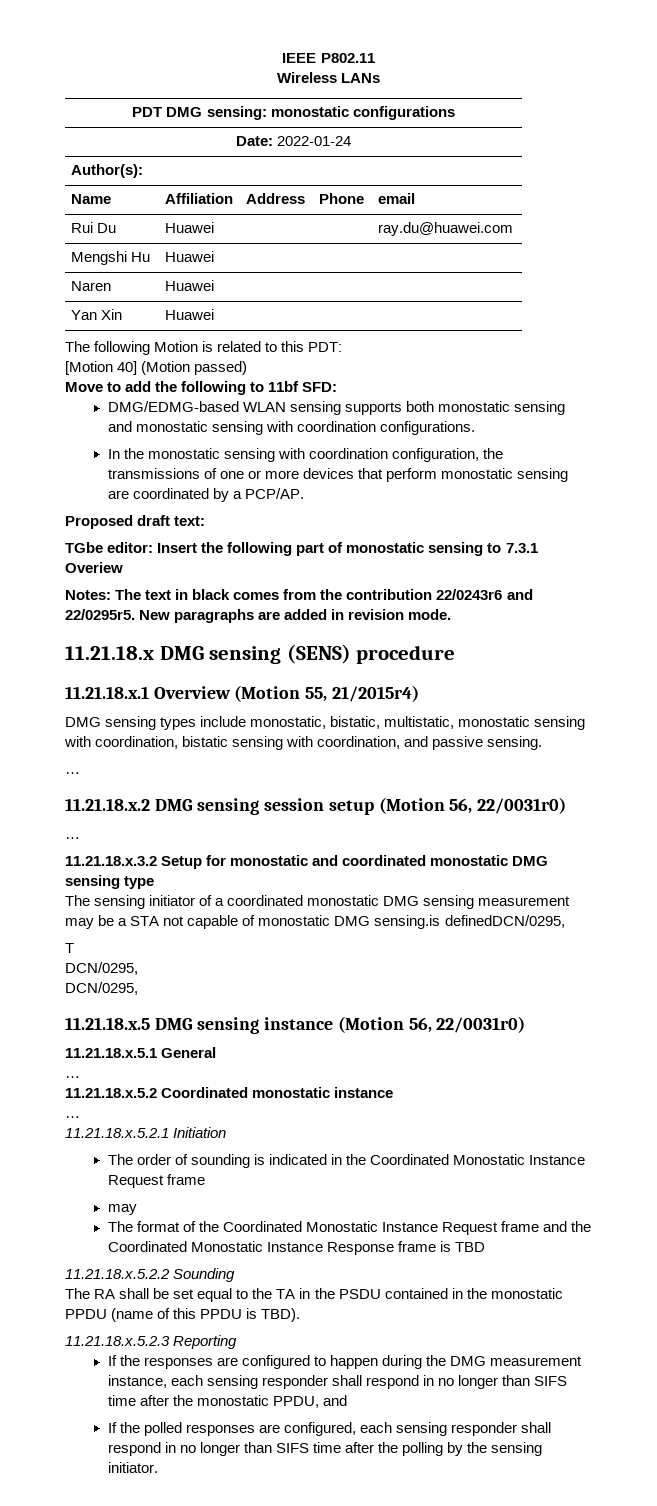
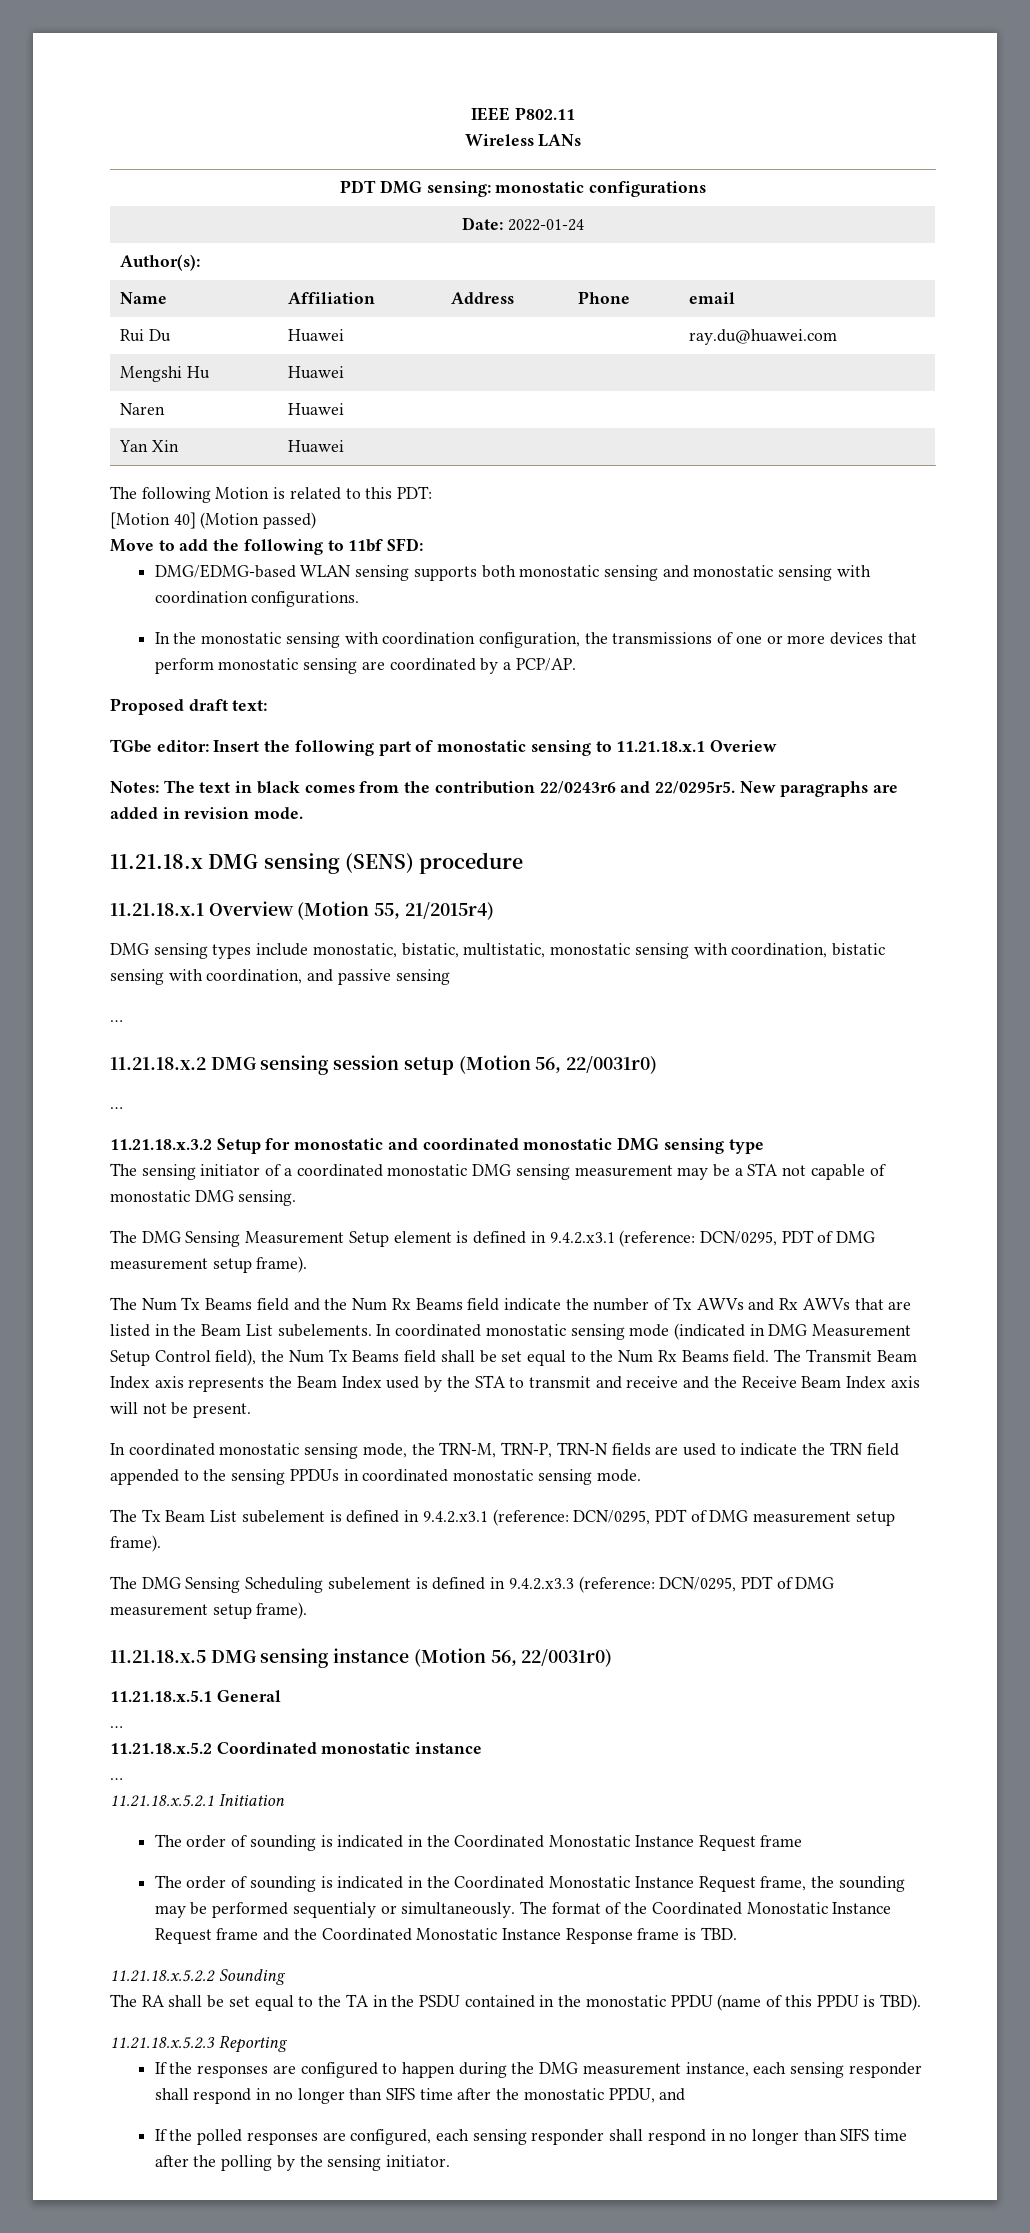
- TGbe editor: Insert the following part of monostatic sensing to 7.3.1 Overiew
+ TGbe editor: Insert the following part of monostatic sensing to 11.21.18.x.1 Overiew
- DMG sensing types include monostatic, bistatic, multistatic, monostatic sensing with coordination, bistatic sensing with coordination, and passive sensing.
+ DMG sensing types include monostatic, bistatic, multistatic, monostatic sensing with coordination, bistatic sensing with coordination, and passive sensing
- The sensing initiator of a coordinated monostatic DMG sensing measurement may be a STA not capable of monostatic DMG sensing.is definedDCN/0295,
- T
- DCN/0295,
- DCN/0295,
+ The sensing initiator of a coordinated monostatic DMG sensing measurement may be a STA not capable of monostatic DMG sensing.
+ The DMG Sensing Measurement Setup element is defined in 9.4.2.x3.1 (reference: DCN/0295, PDT of DMG measurement setup frame).
+ The Num Tx Beams field and the Num Rx Beams field indicate the number of Tx AWVs and Rx AWVs that are listed in the Beam List subelements. In coordinated monostatic sensing mode (indicated in DMG Measurement Setup Control field), the Num Tx Beams field shall be set equal to the Num Rx Beams field. The Transmit Beam Index axis represents the Beam Index used by the STA to transmit and receive and the Receive Beam Index axis will not be present.
+ In coordinated monostatic sensing mode, the TRN-M, TRN-P, TRN-N fields are used to indicate the TRN field appended to the sensing PPDUs in coordinated monostatic sensing mode.
+ The Tx Beam List subelement is defined in 9.4.2.x3.1 (reference: DCN/0295, PDT of DMG measurement setup frame).
+ The DMG Sensing Scheduling subelement is defined in 9.4.2.x3.3 (reference: DCN/0295, PDT of DMG measurement setup frame).
  The order of sounding is indicated in the Coordinated Monostatic Instance Request frame
- may
- The format of the Coordinated Monostatic Instance Request frame and the Coordinated Monostatic Instance Response frame is TBD
+ The order of sounding is indicated in the Coordinated Monostatic Instance Request frame, the sounding may be performed sequentialy or simultaneously. The format of the Coordinated Monostatic Instance Request frame and the Coordinated Monostatic Instance Response frame is TBD.

